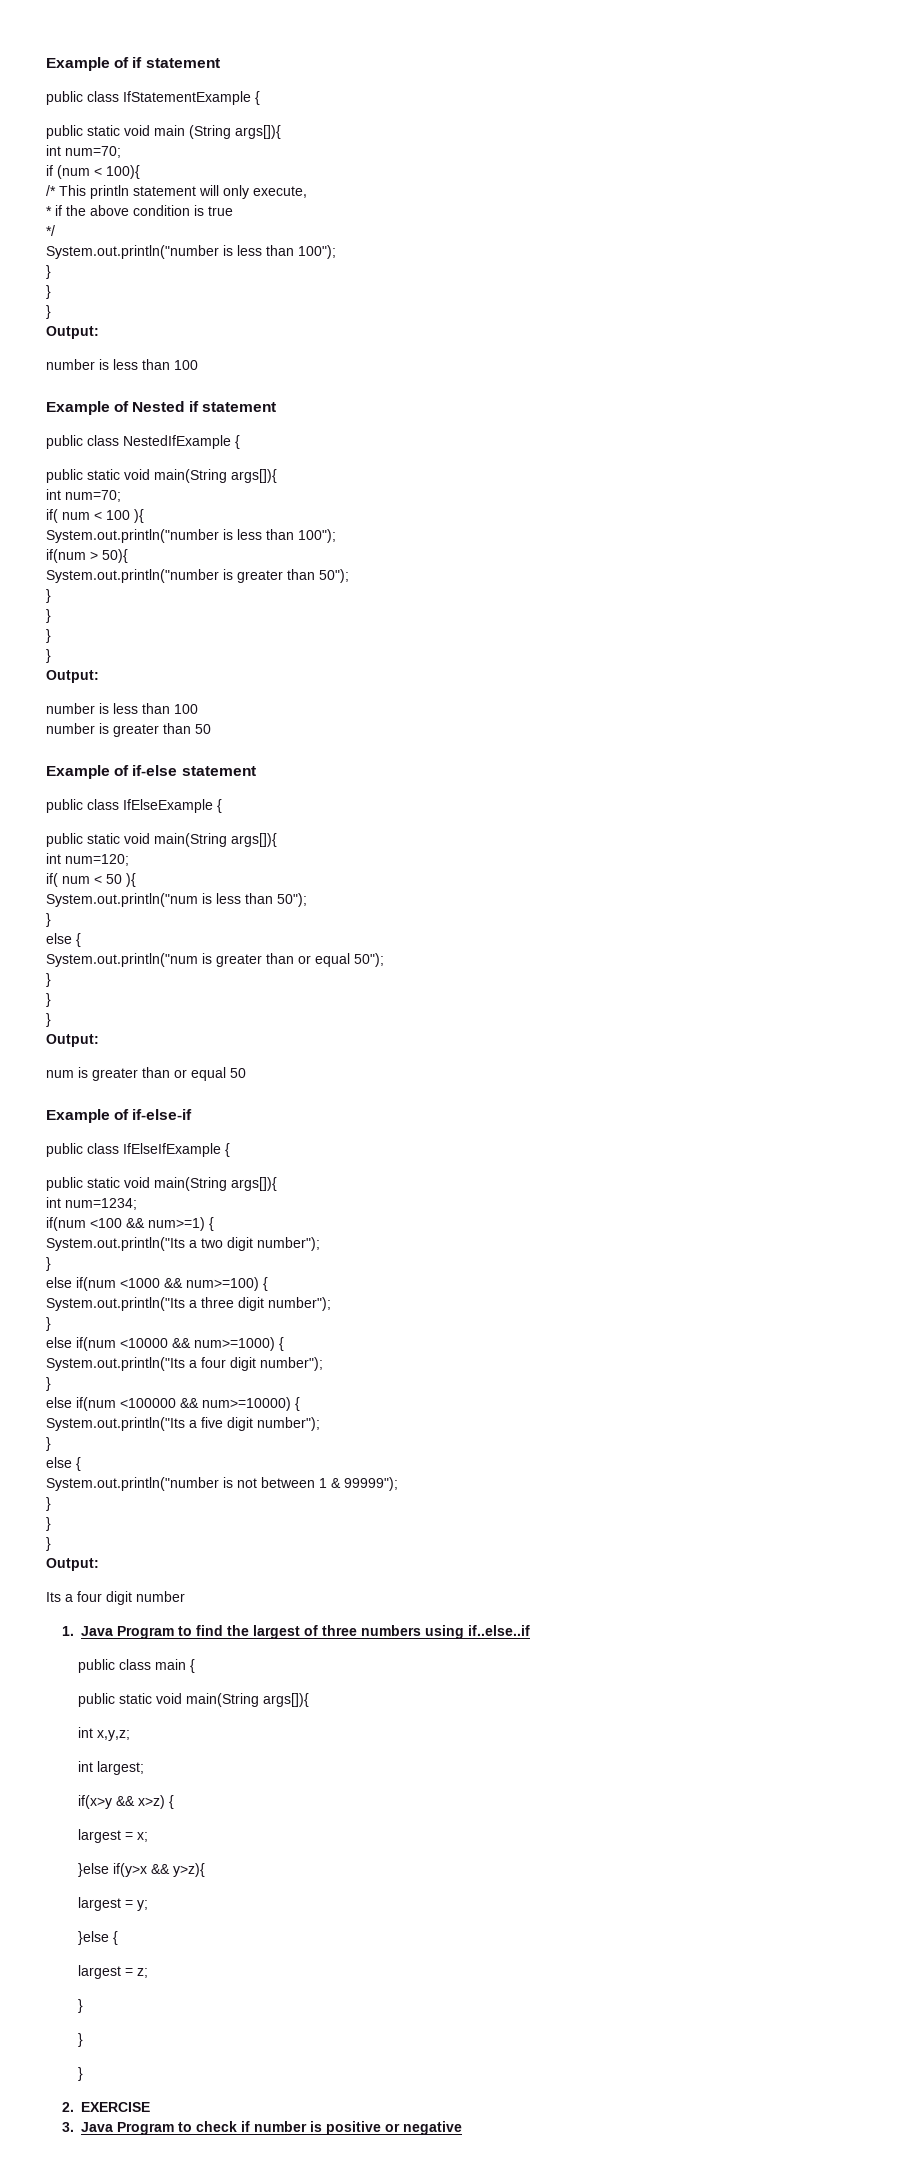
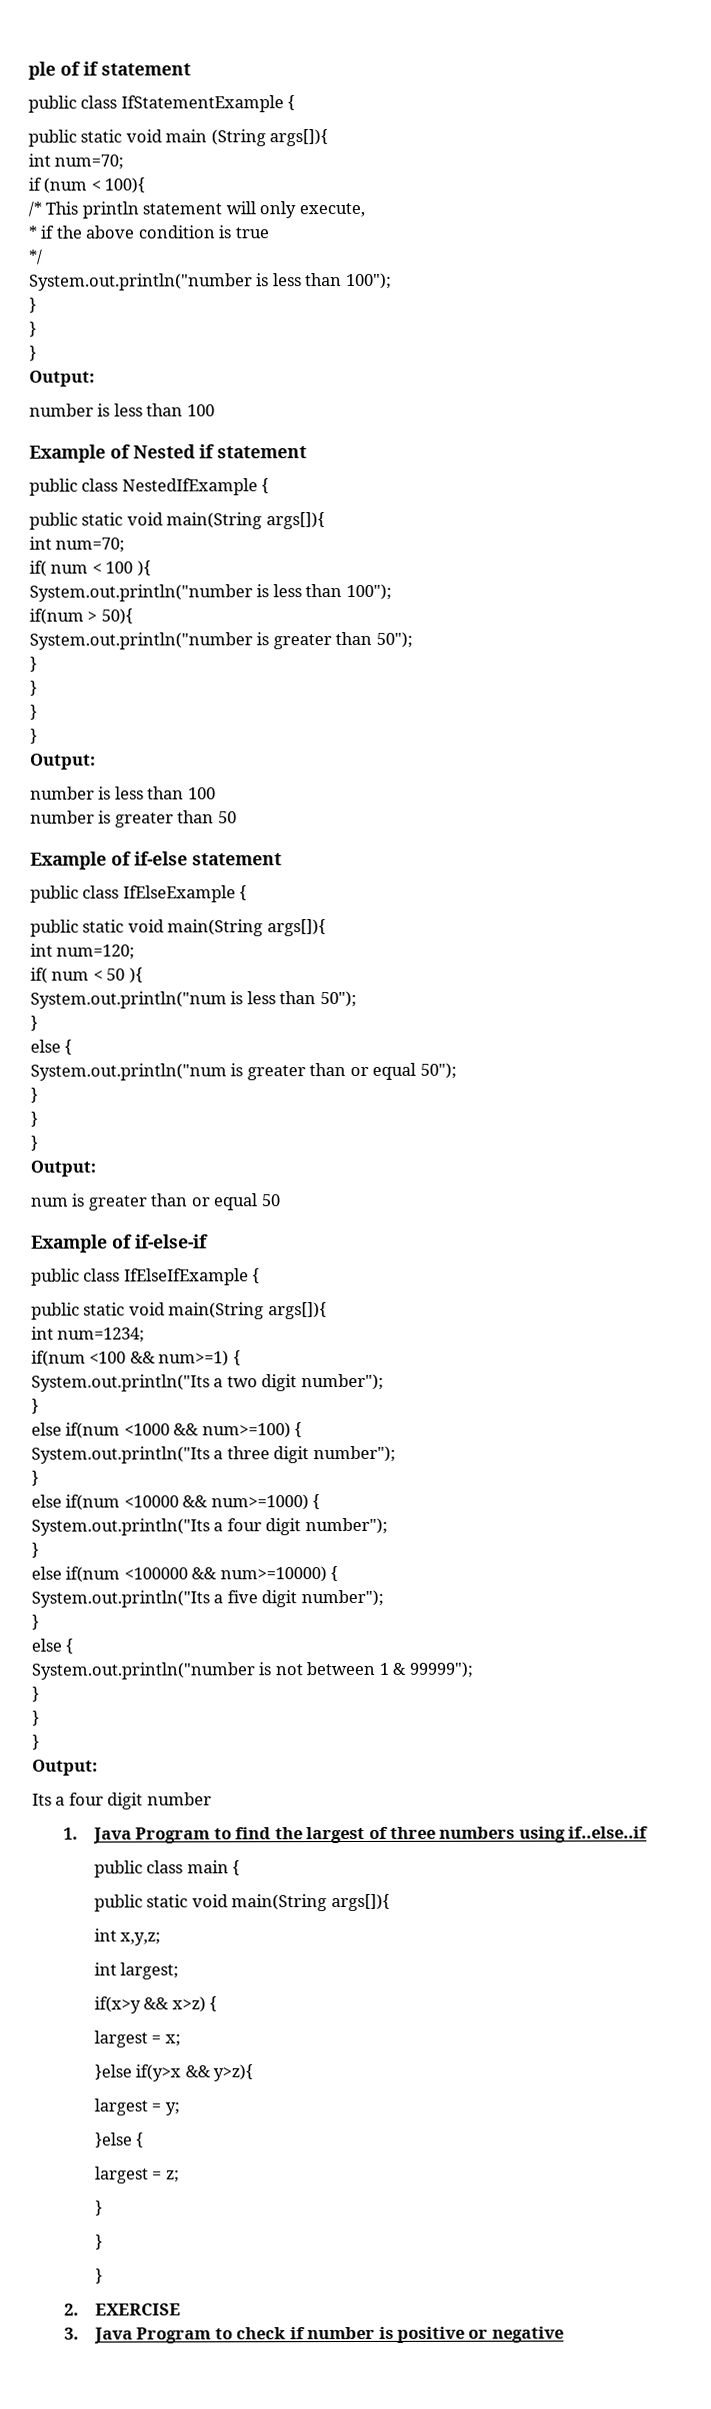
- Example of if statement
+ ple of if statement

